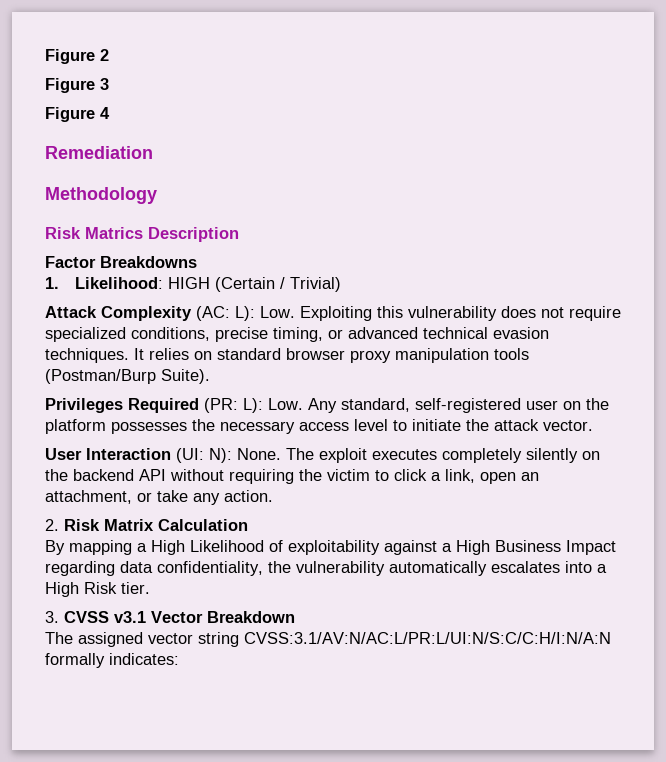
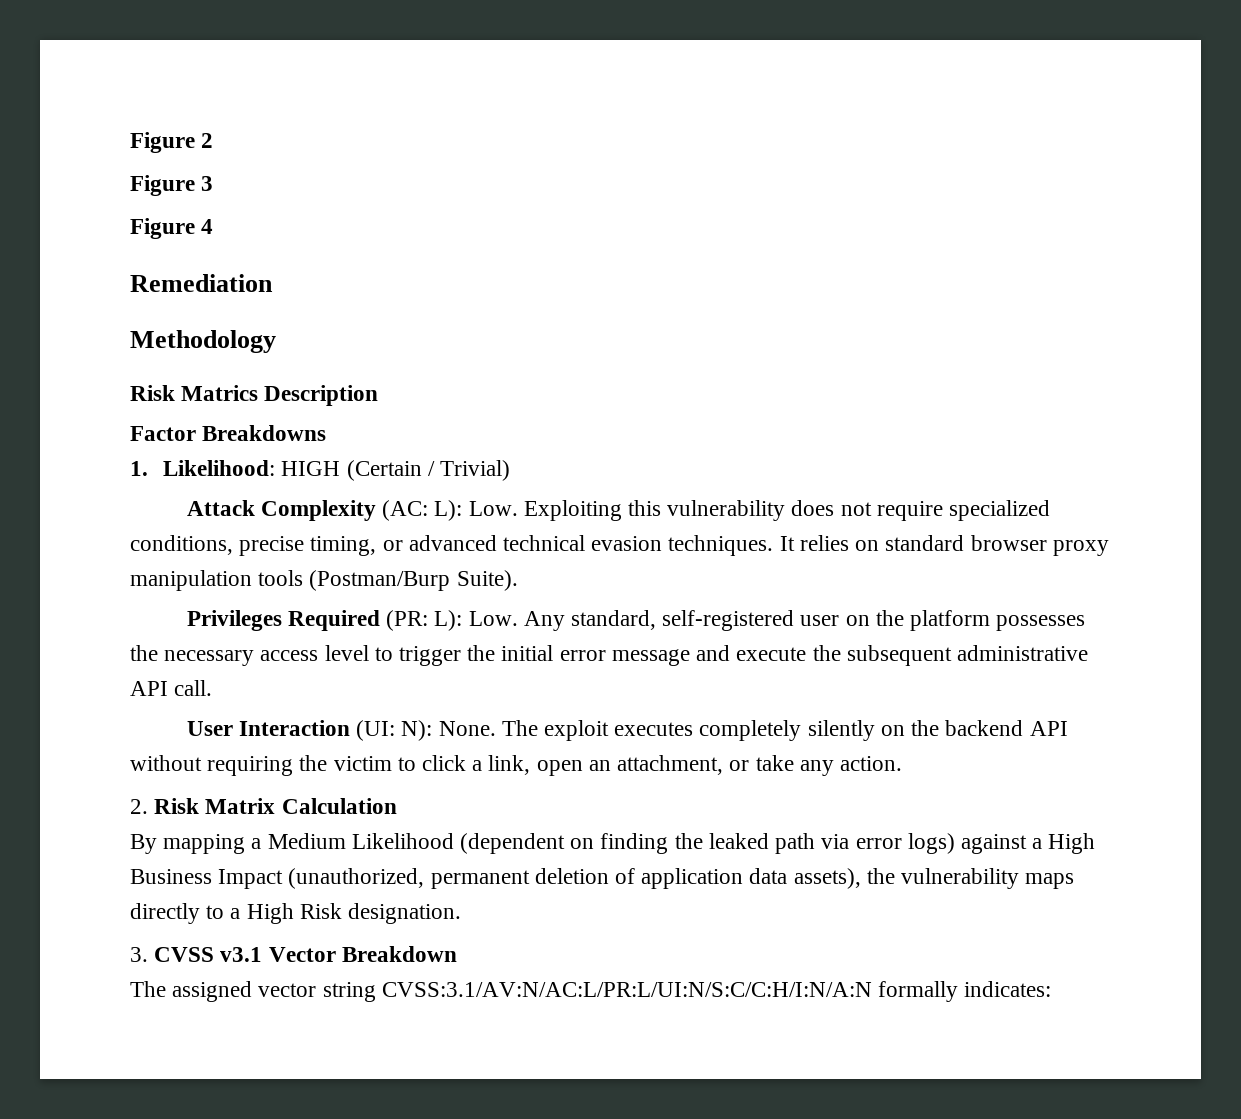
- Privileges Required (PR: L): Low. Any standard, self-registered user on the platform possesses the necessary access level to initiate the attack vector.
+ Privileges Required (PR: L): Low. Any standard, self-registered user on the platform possesses the necessary access level to trigger the initial error message and execute the subsequent administrative API call.
- By mapping a High Likelihood of exploitability against a High Business Impact regarding data confidentiality, the vulnerability automatically escalates into a High Risk tier.
+ By mapping a Medium Likelihood (dependent on finding the leaked path via error logs) against a High Business Impact (unauthorized, permanent deletion of application data assets), the vulnerability maps directly to a High Risk designation.

